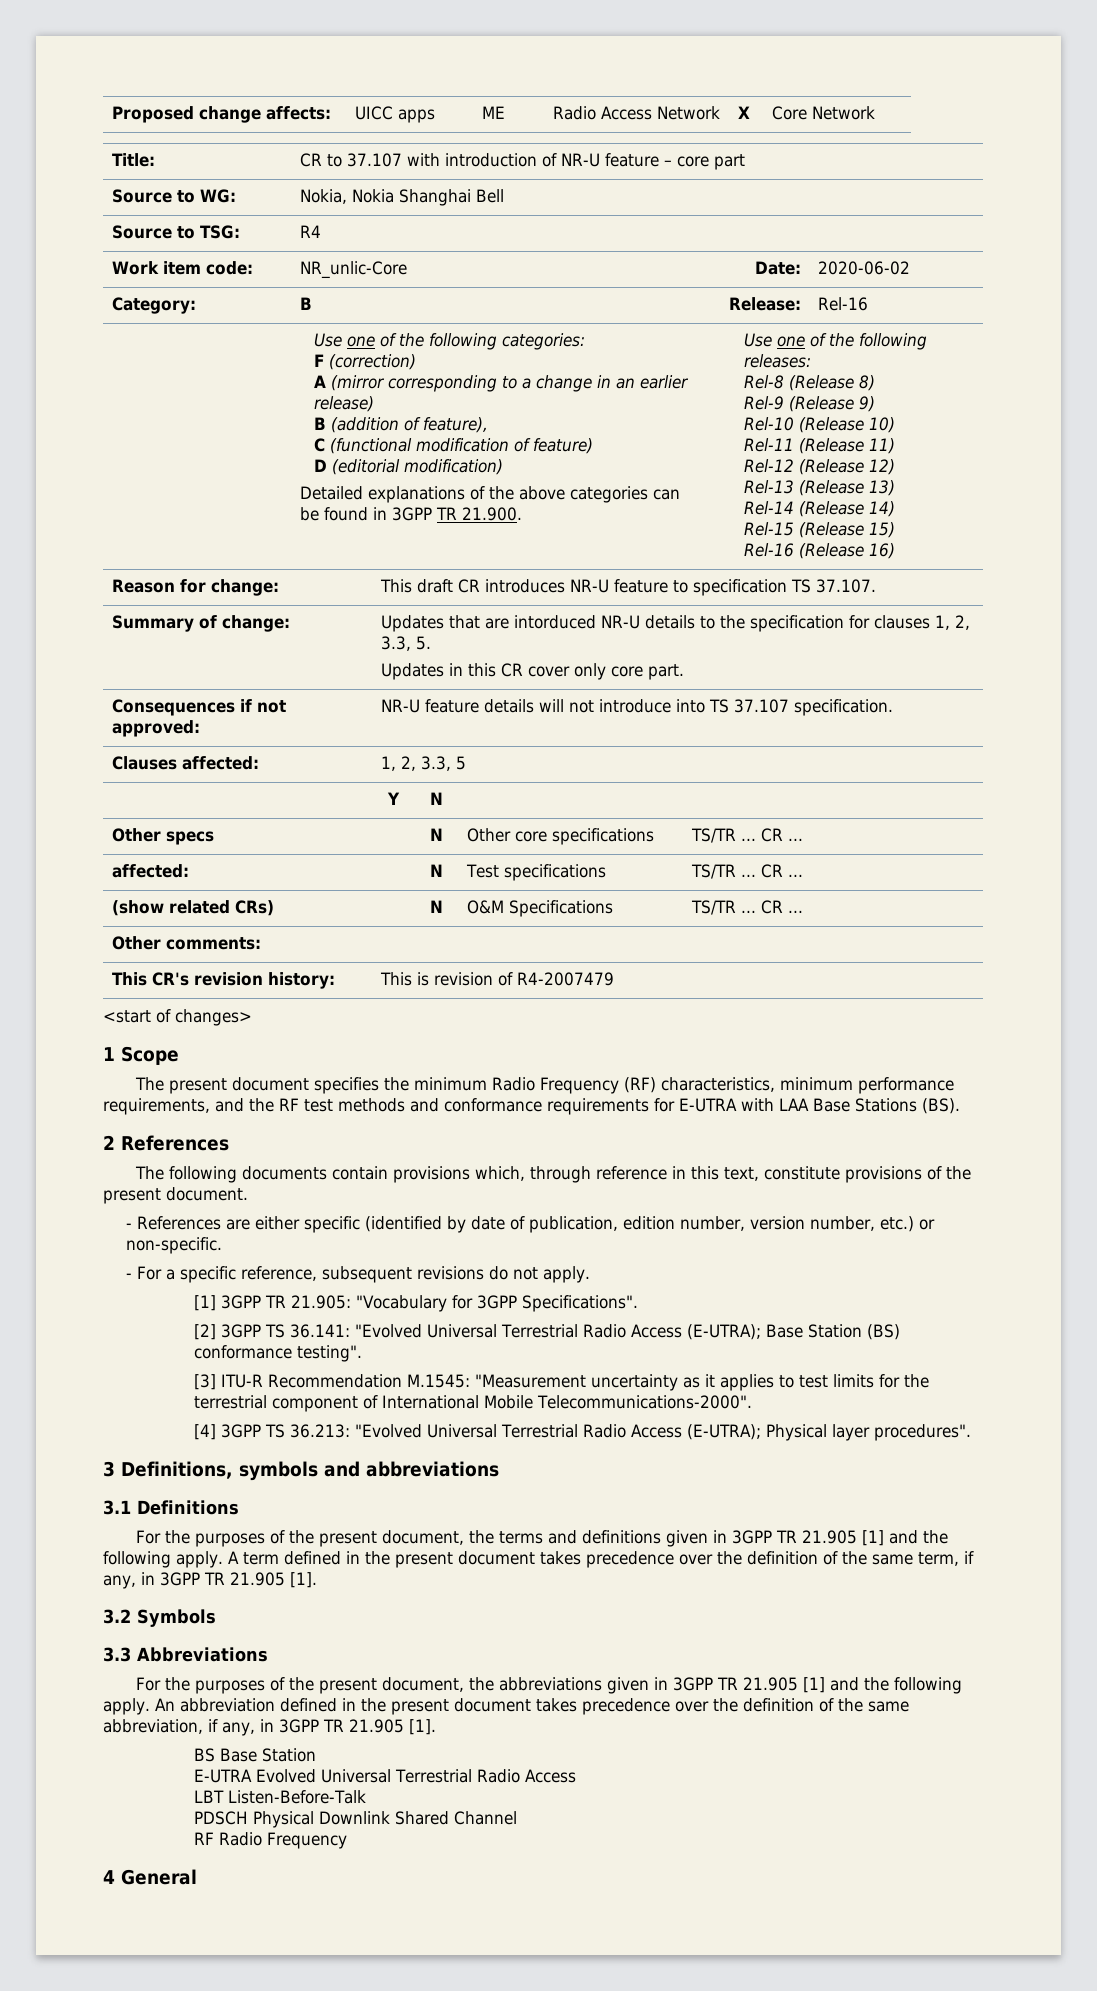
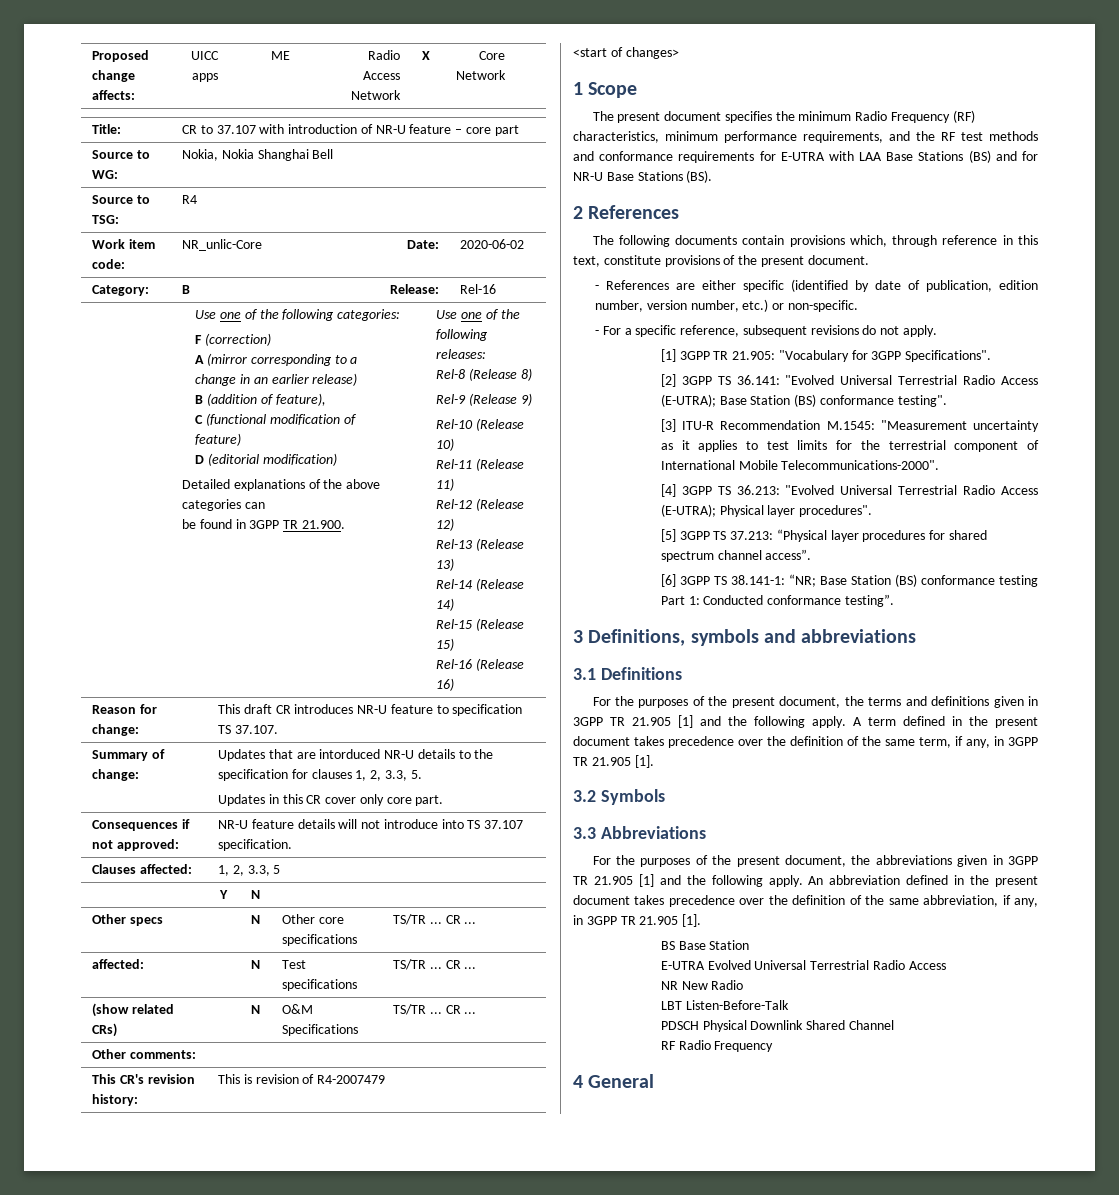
- The present document specifies the minimum Radio Frequency (RF) characteristics, minimum performance requirements, and the RF test methods and conformance requirements for E-UTRA with LAA Base Stations (BS).
+ The present document specifies the minimum Radio Frequency (RF) characteristics, minimum performance requirements, and the RF test methods and conformance requirements for E-UTRA with LAA Base Stations (BS) and for NR-U Base Stations (BS).
+ [5] 3GPP TS 37.213: “Physical layer procedures for shared spectrum channel access”.
+ [6] 3GPP TS 38.141-1: “NR; Base Station (BS) conformance testing Part 1: Conducted conformance testing”.
+ NR New Radio

